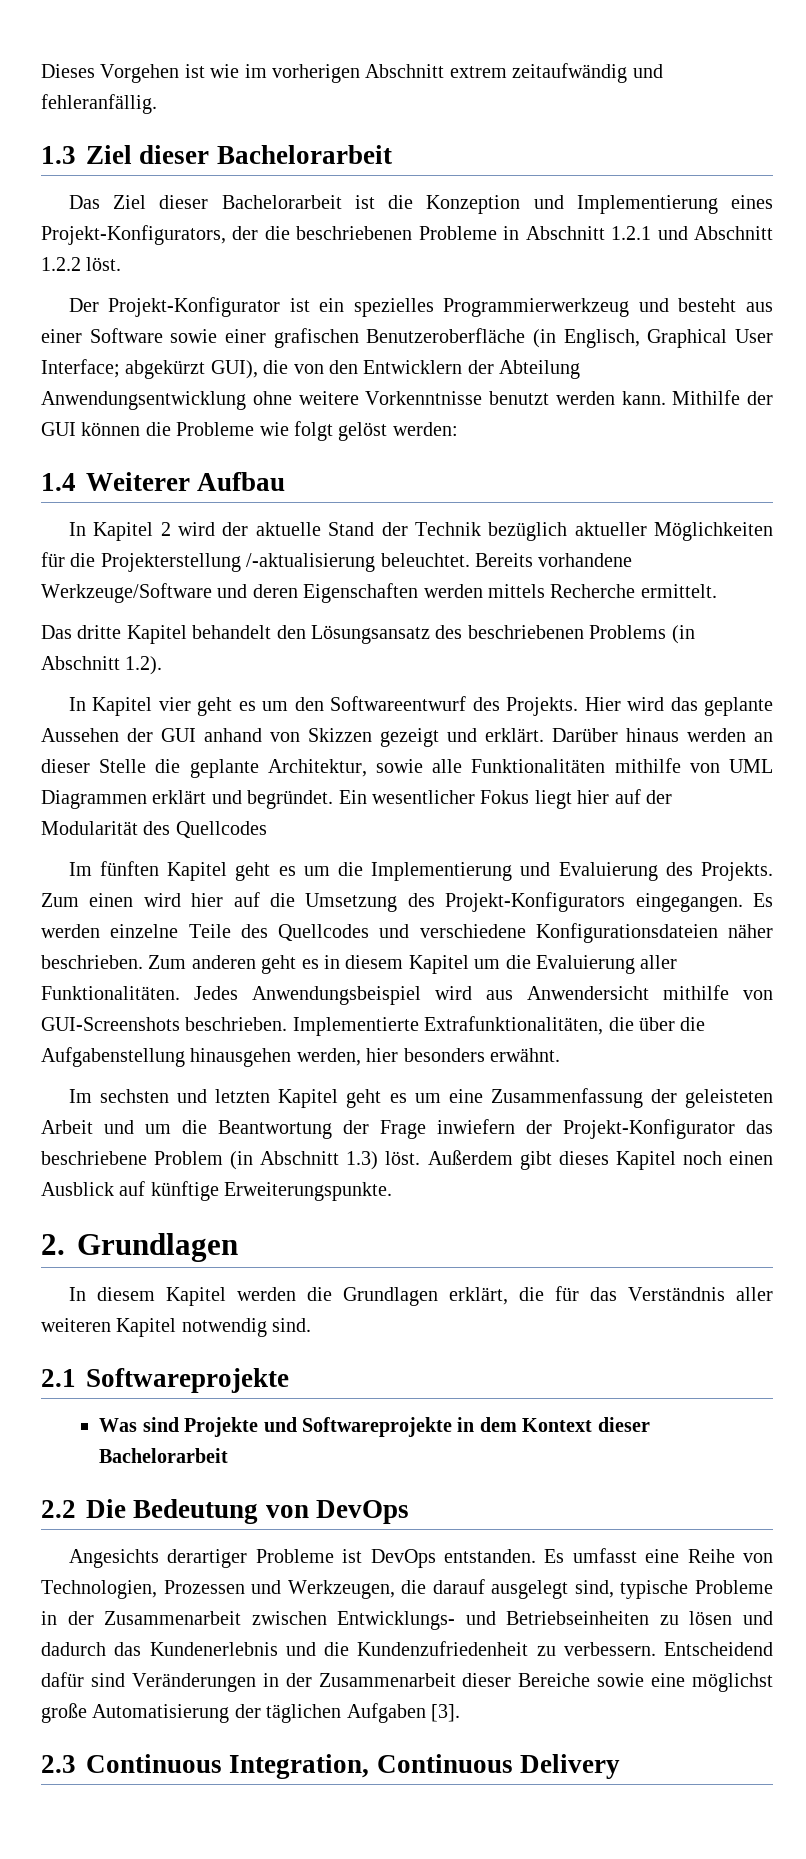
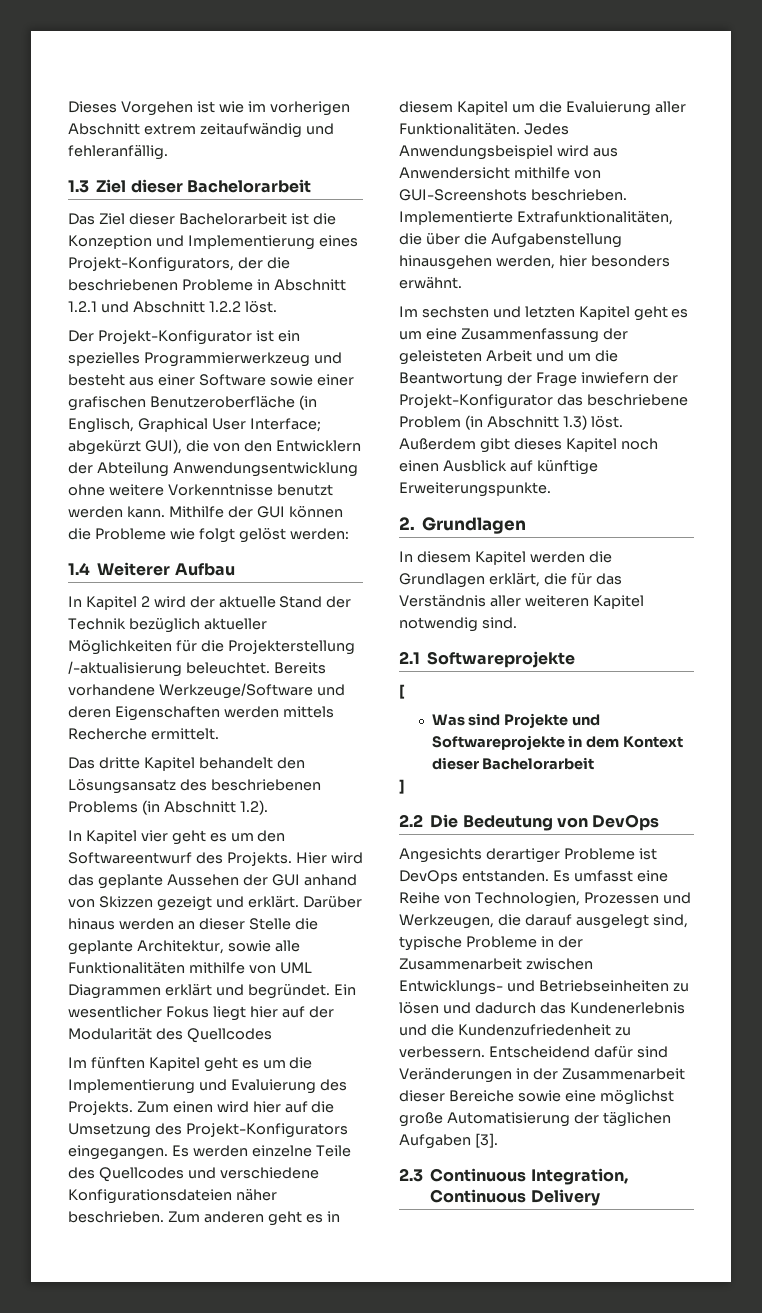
+ [
+ ]

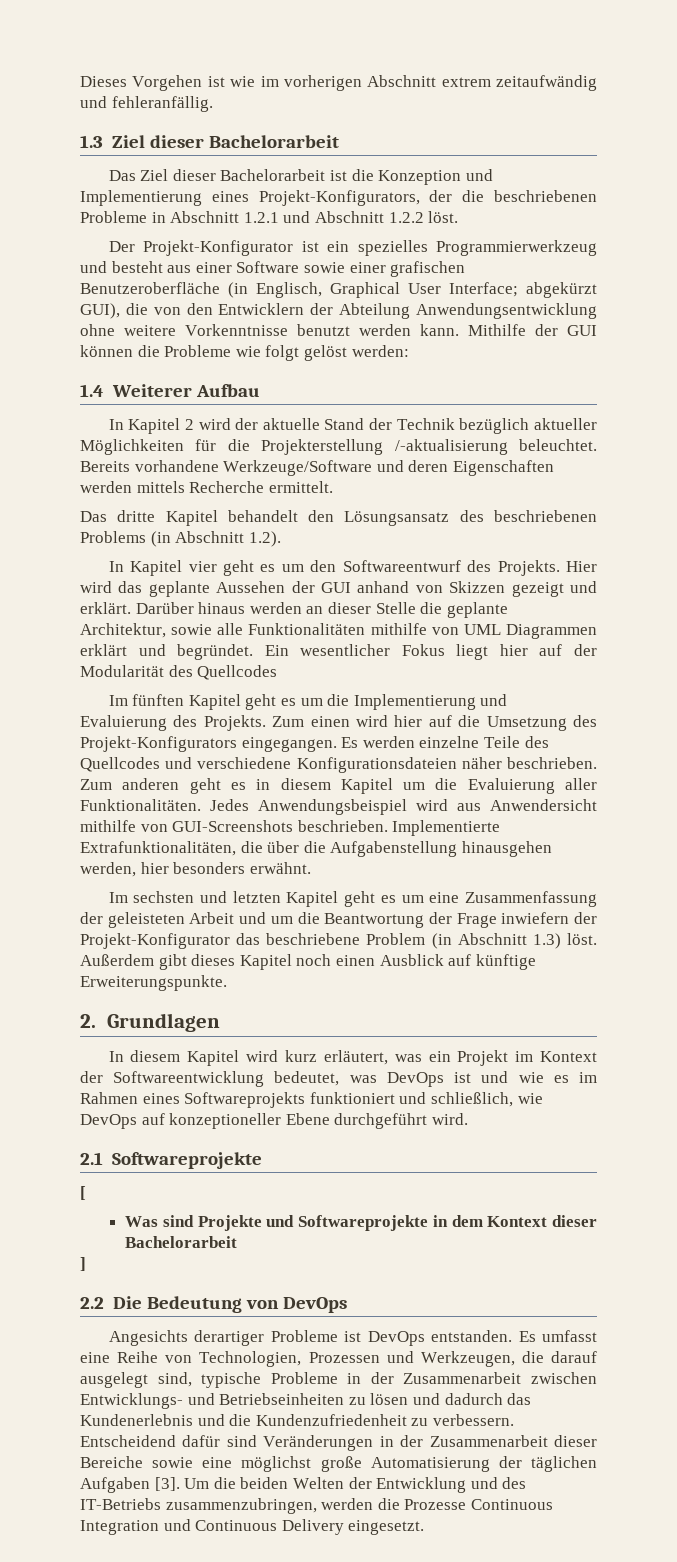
- In diesem Kapitel werden die Grundlagen erklärt, die für das Verständnis aller weiteren Kapitel notwendig sind.
+ In diesem Kapitel wird kurz erläutert, was ein Projekt im Kontext der Softwareentwicklung bedeutet, was DevOps ist und wie es im Rahmen eines Softwareprojekts funktioniert und schließlich, wie DevOps auf konzeptioneller Ebene durchgeführt wird.
- Entscheidend dafür sind Veränderungen in der Zusammenarbeit dieser Bereiche sowie eine möglichst große Automatisierung der täglichen Aufgaben [3].
- 2.3 Continuous Integration, Continuous Delivery
+ Entscheidend dafür sind Veränderungen in der Zusammenarbeit dieser Bereiche sowie eine möglichst große Automatisierung der täglichen Aufgaben [3]. Um die beiden Welten der Entwicklung und des IT-Betriebs zusammenzubringen, werden die Prozesse Continuous Integration und Continuous Delivery eingesetzt.

